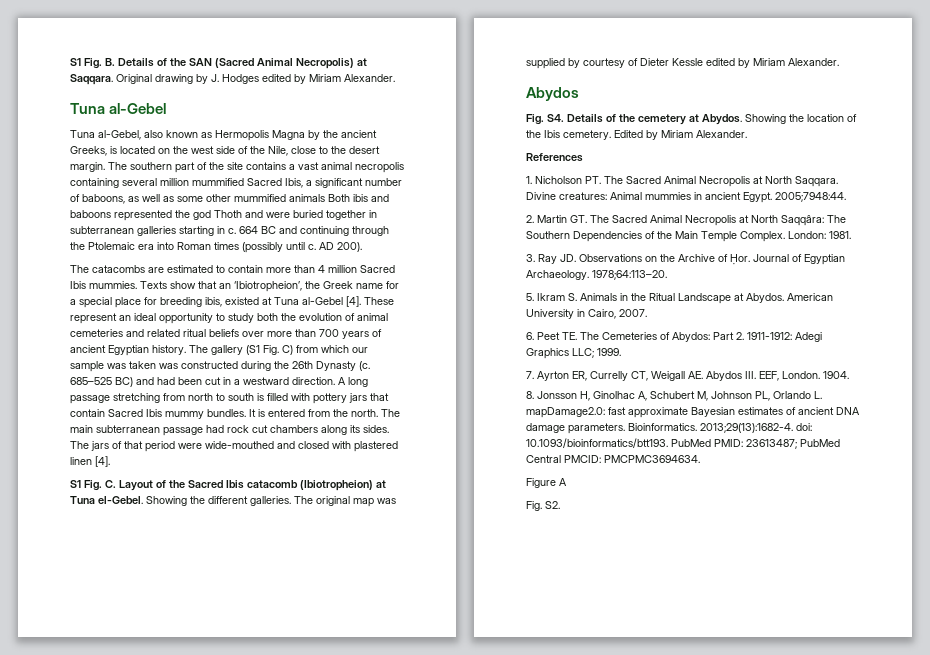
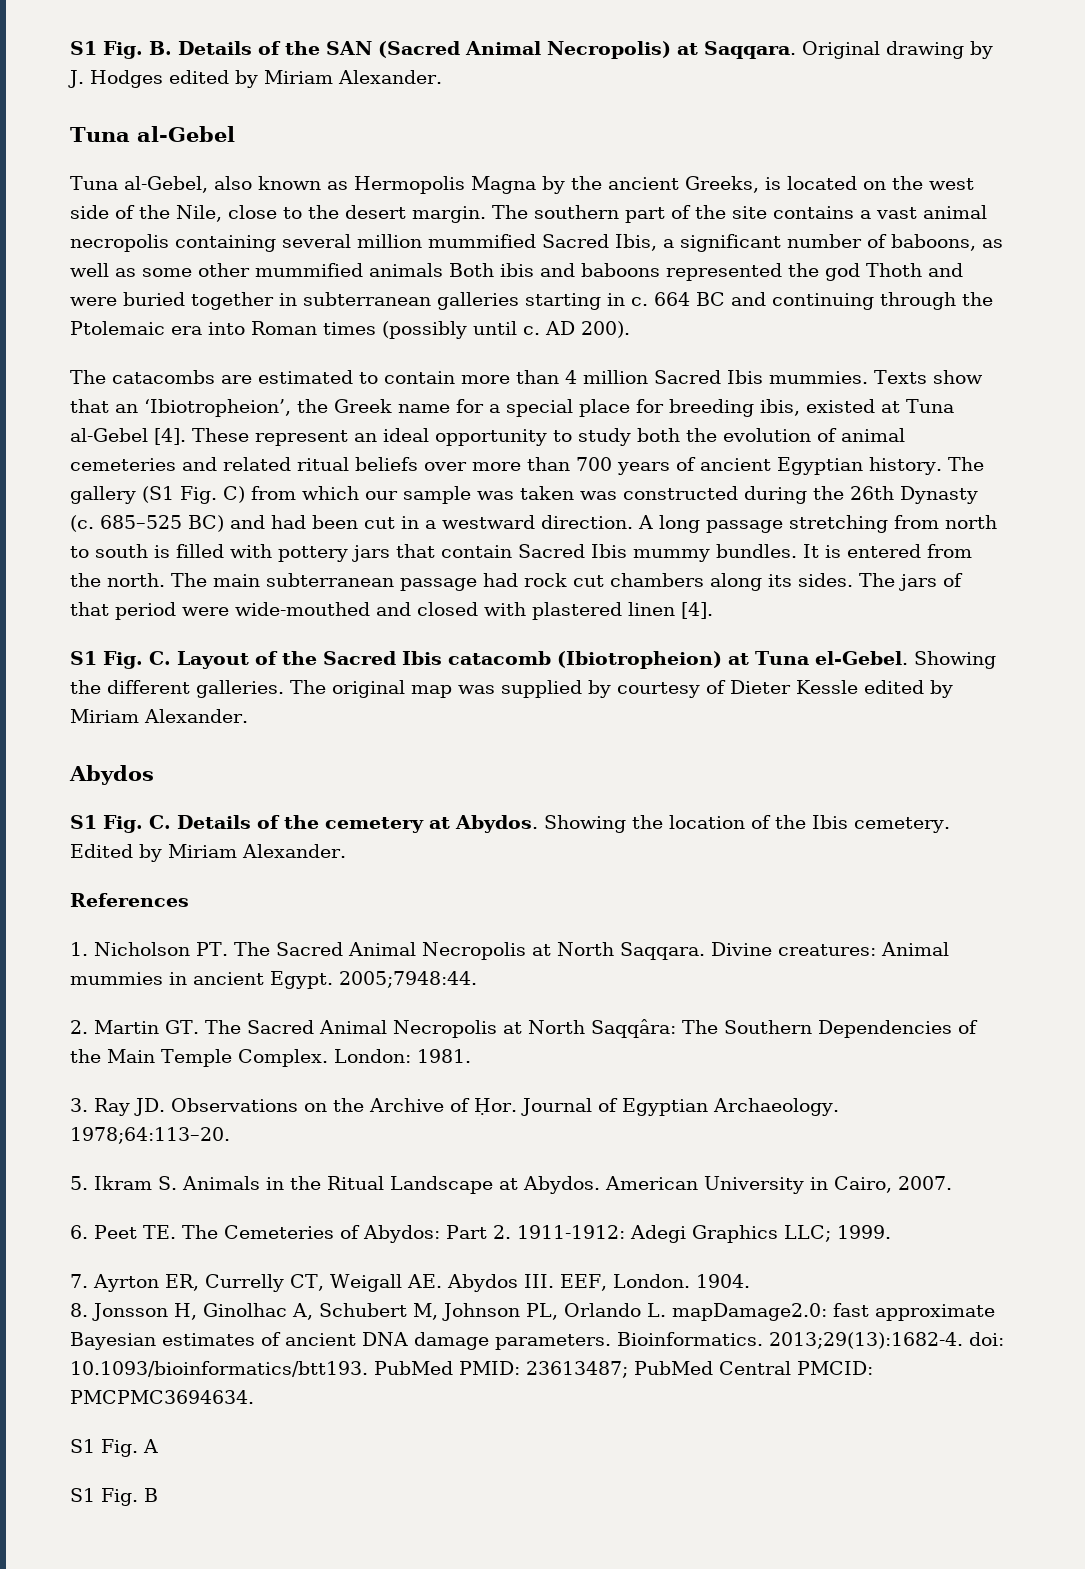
- Fig. S4. Details of the cemetery at Abydos.
+ S1 Fig. C. Details of the cemetery at Abydos.
- Figure A
+ S1 Fig. A
- Fig. S2.
+ S1 Fig. B

